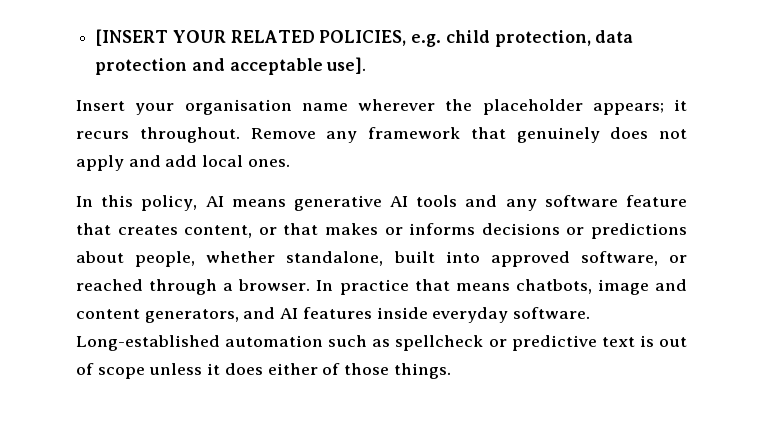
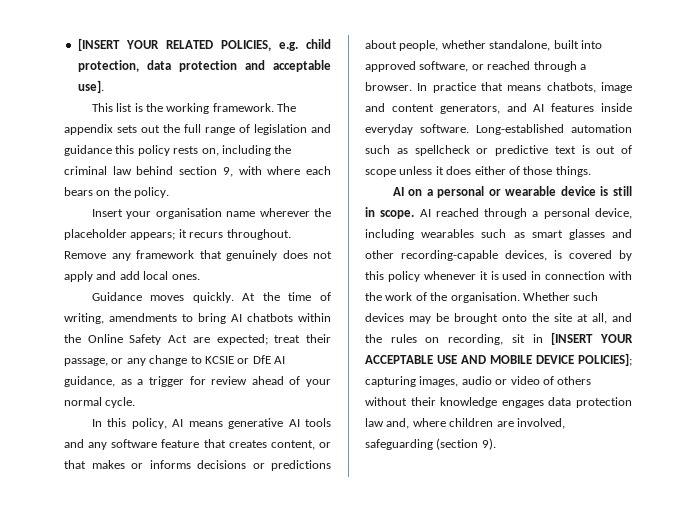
+ This list is the working framework. The appendix sets out the full range of legislation and guidance this policy rests on, including the criminal law behind section 9, with where each bears on the policy.
+ Guidance moves quickly. At the time of writing, amendments to bring AI chatbots within the Online Safety Act are expected; treat their passage, or any change to KCSIE or DfE AI guidance, as a trigger for review ahead of your normal cycle.
+ AI on a personal or wearable device is still in scope. AI reached through a personal device, including wearables such as smart glasses and other recording-capable devices, is covered by this policy whenever it is used in connection with the work of the organisation. Whether such devices may be brought onto the site at all, and the rules on recording, sit in [INSERT YOUR ACCEPTABLE USE AND MOBILE DEVICE POLICIES]; capturing images, audio or video of others without their knowledge engages data protection law and, where children are involved, safeguarding (section 9).

